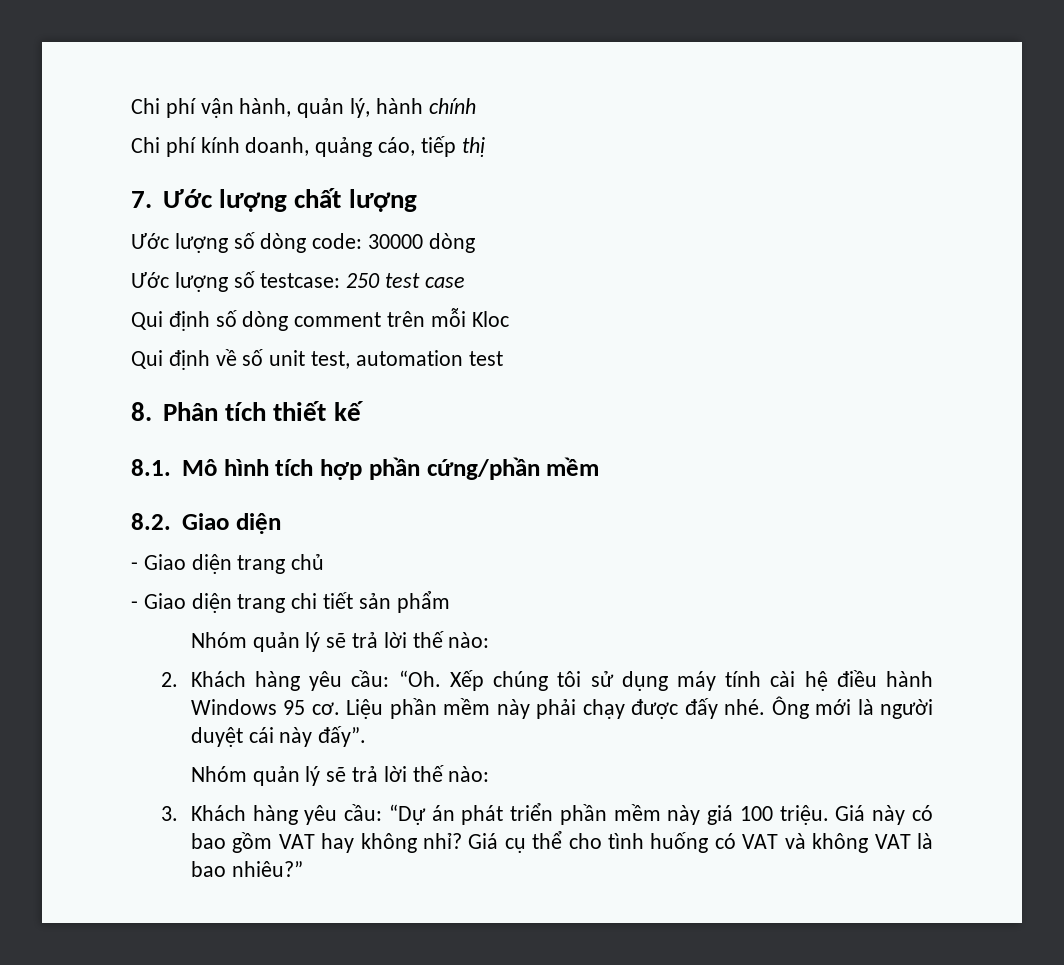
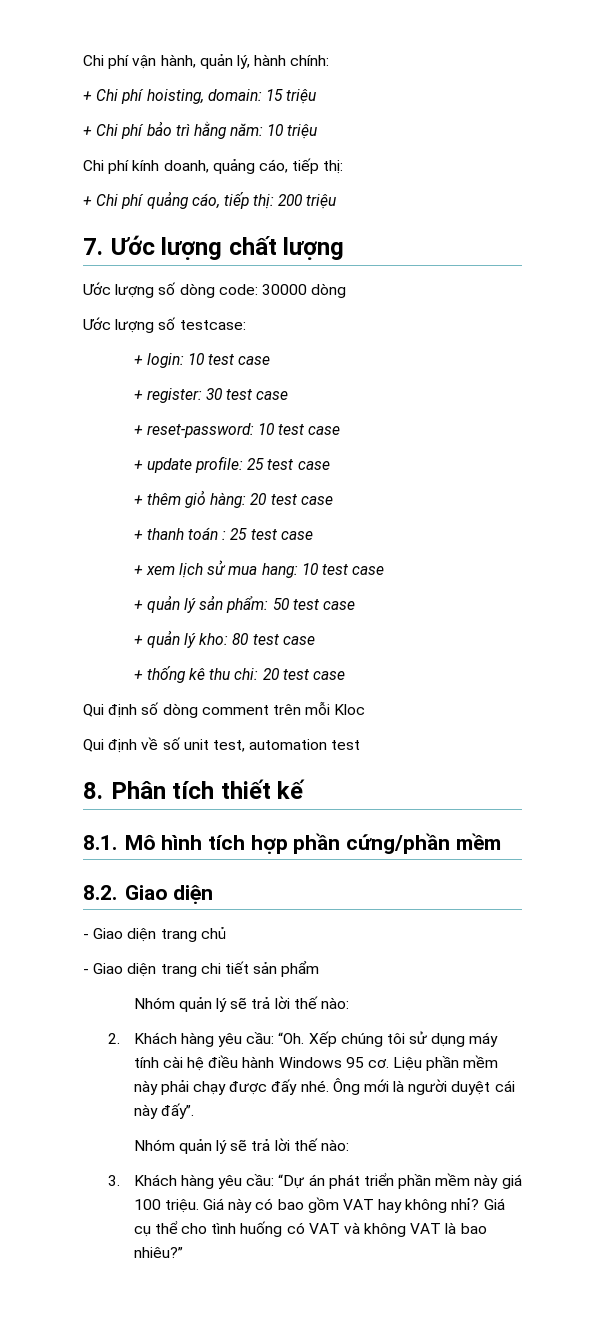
- Chi phí vận hành, quản lý, hành chính
+ Chi phí vận hành, quản lý, hành chính:
+ + Chi phí hoisting, domain: 15 triệu
+ + Chi phí bảo trì hằng năm: 10 triệu
- Chi phí kính doanh, quảng cáo, tiếp thị
+ Chi phí kính doanh, quảng cáo, tiếp thị:
+ + Chi phí quảng cáo, tiếp thị: 200 triệu
- Ước lượng số testcase: 250 test case
+ Ước lượng số testcase:
+ + login: 10 test case
+ + register: 30 test case
+ + reset-password: 10 test case
+ + update profile: 25 test case
+ + thêm giỏ hàng: 20 test case
+ + thanh toán : 25 test case
+ + xem lịch sử mua hang: 10 test case
+ + quản lý sản phẩm: 50 test case
+ + quản lý kho: 80 test case
+ + thống kê thu chi: 20 test case

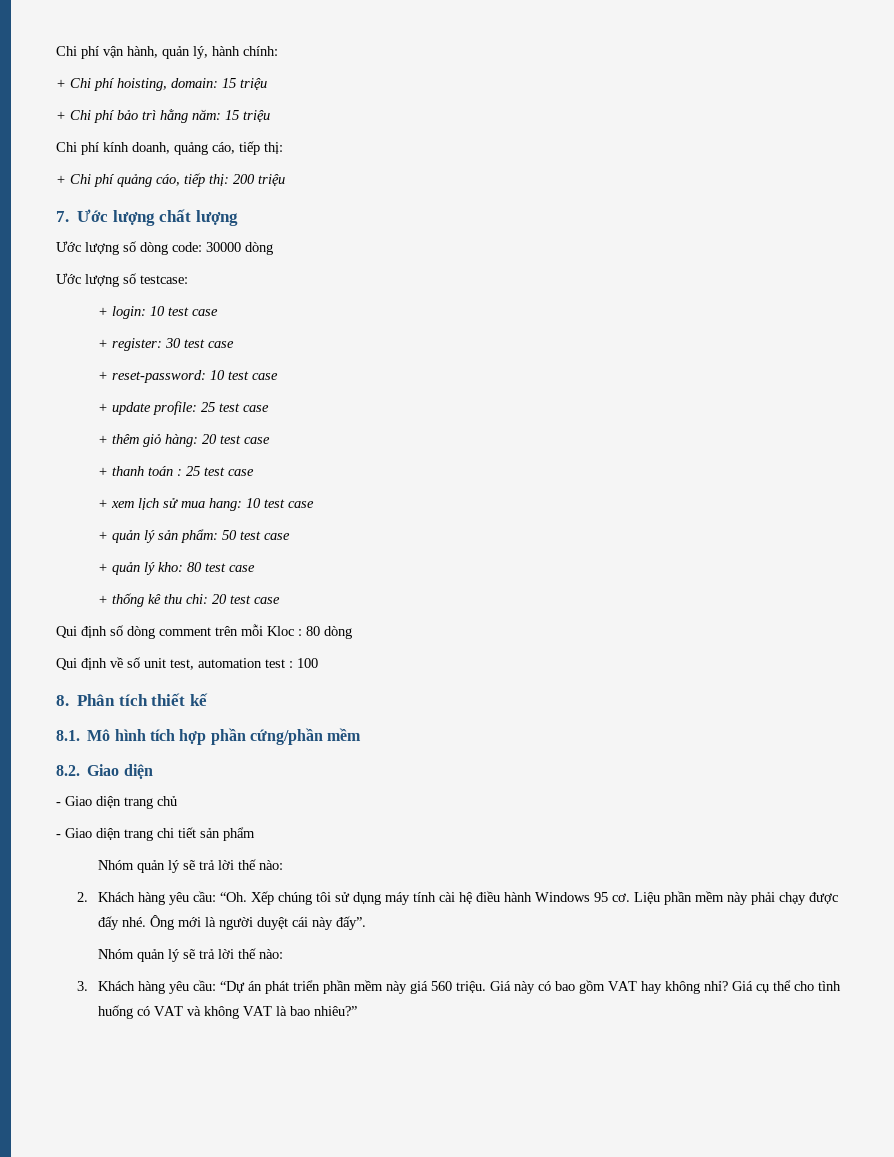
- + Chi phí bảo trì hằng năm: 10 triệu
+ + Chi phí bảo trì hằng năm: 15 triệu
- Qui định số dòng comment trên mỗi Kloc
+ Qui định số dòng comment trên mỗi Kloc : 80 dòng
- Qui định về số unit test, automation test
+ Qui định về số unit test, automation test : 100
- 3. Khách hàng yêu cầu: “Dự án phát triển phần mềm này giá 100 triệu.
+ 3. Khách hàng yêu cầu: “Dự án phát triển phần mềm này giá 560 triệu.

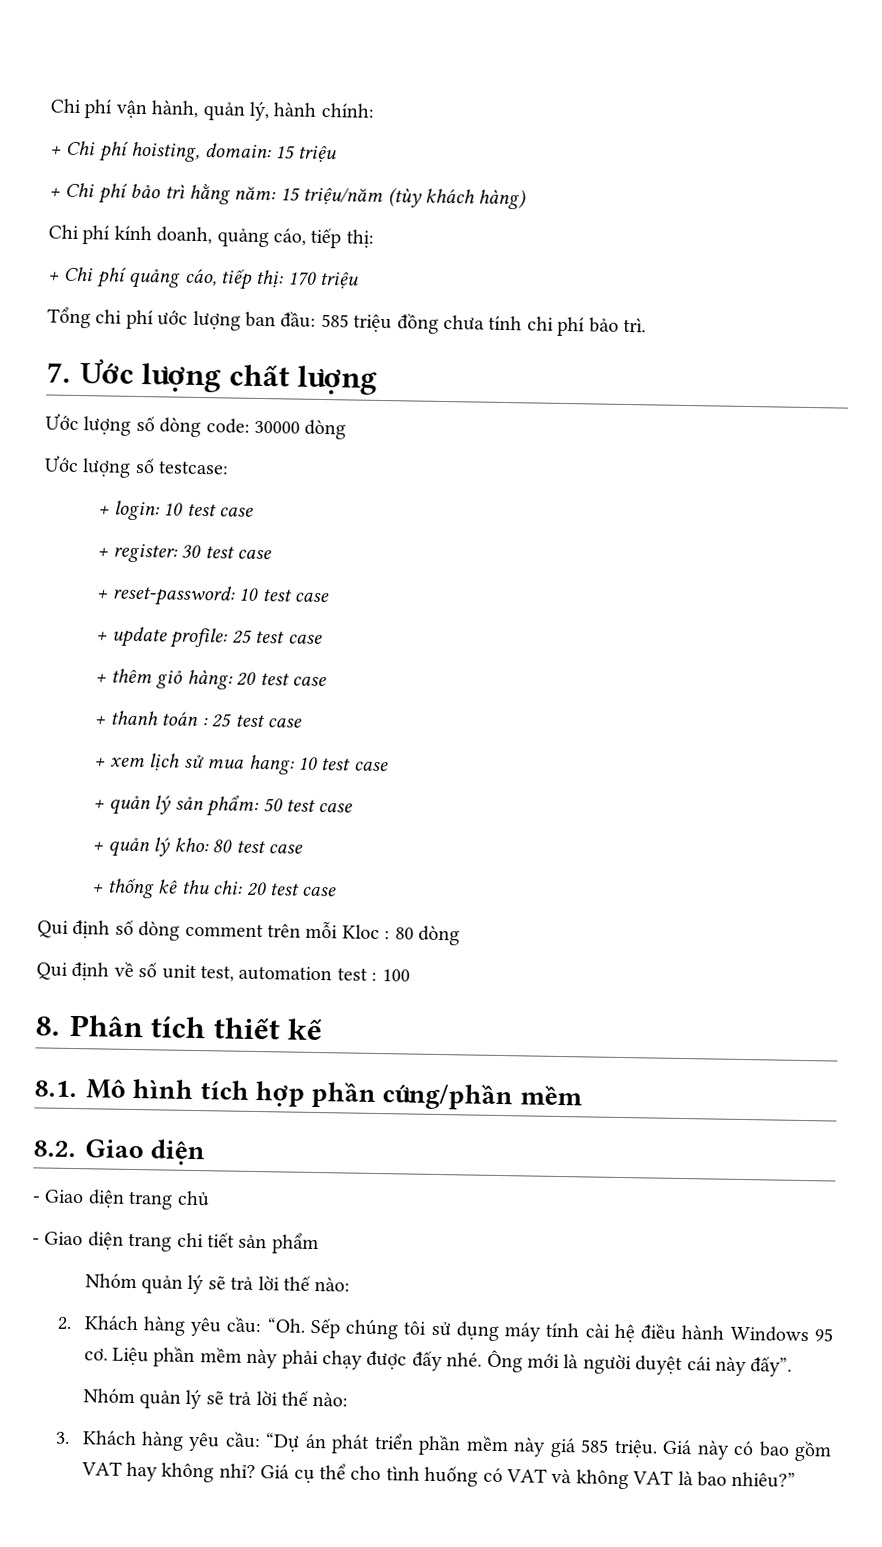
- + Chi phí bảo trì hằng năm: 15 triệu
+ + Chi phí bảo trì hằng năm: 15 triệu/năm (tùy khách hàng)
- + Chi phí quảng cáo, tiếp thị: 200 triệu
+ + Chi phí quảng cáo, tiếp thị: 170 triệu
+ Tổng chi phí ước lượng ban đầu: 585 triệu đồng chưa tính chi phí bảo trì.
- 2. Khách hàng yêu cầu: “Oh. Xếp chúng tôi sử dụng máy tính cài hệ điều hành Windows 95 cơ.
+ 2. Khách hàng yêu cầu: “Oh. Sếp chúng tôi sử dụng máy tính cài hệ điều hành Windows 95 cơ.
- 3. Khách hàng yêu cầu: “Dự án phát triển phần mềm này giá 560 triệu.
+ 3. Khách hàng yêu cầu: “Dự án phát triển phần mềm này giá 585 triệu.

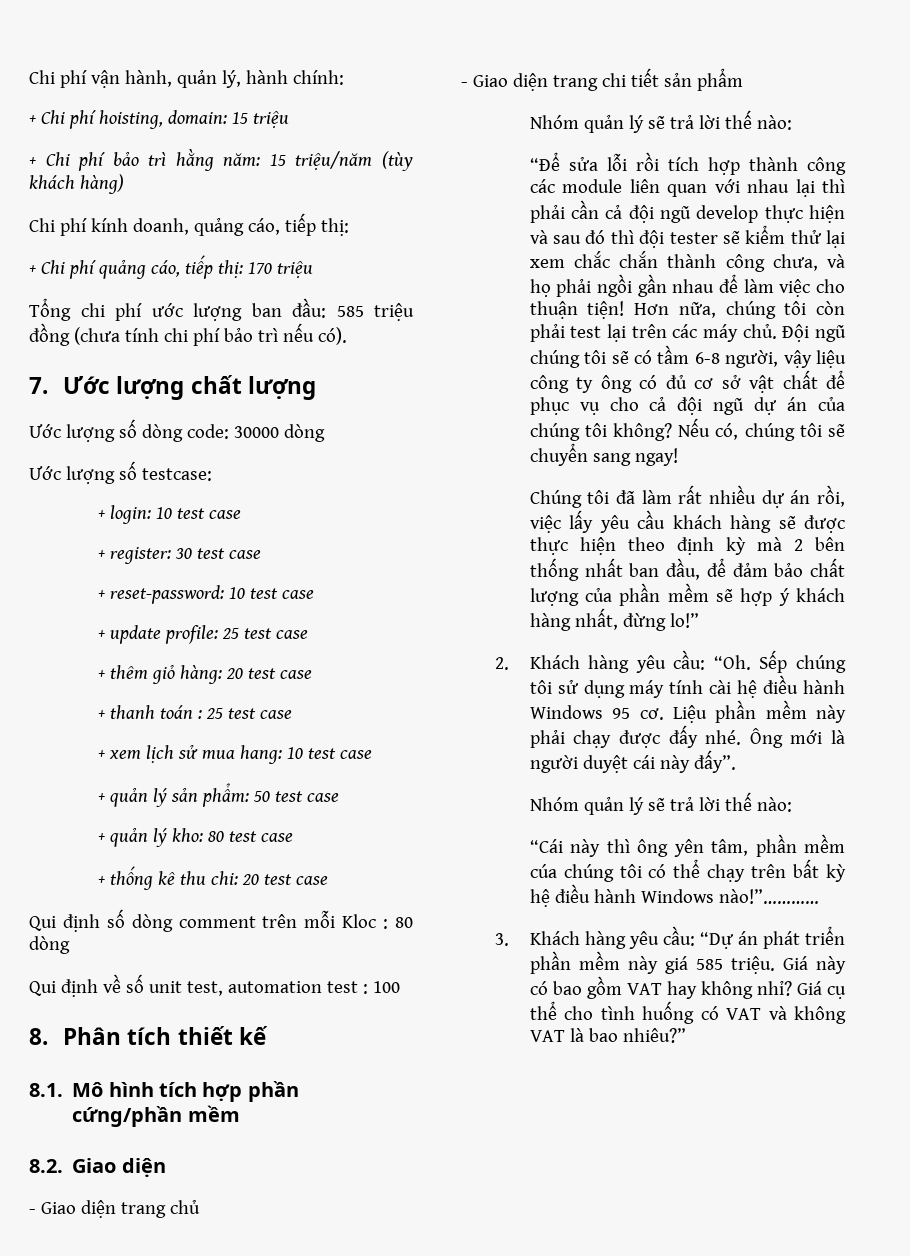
- Tổng chi phí ước lượng ban đầu: 585 triệu đồng chưa tính chi phí bảo trì.
+ Tổng chi phí ước lượng ban đầu: 585 triệu đồng (chưa tính chi phí bảo trì nếu có).
+ “Để sửa lỗi rồi tích hợp thành công các module liên quan với nhau lại thì phải cần cả đội ngũ develop thực hiện và sau đó thì đội tester sẽ kiểm thử lại xem chắc chắn thành công chưa, và họ phải ngồi gần nhau để làm việc cho thuận tiện! Hơn nữa, chúng tôi còn phải test lại trên các máy chủ. Đội ngũ chúng tôi sẽ có tầm 6-8 người, vậy liệu công ty ông có đủ cơ sở vật chất để phục vụ cho cả đội ngũ dự án của chúng tôi không? Nếu có, chúng tôi sẽ chuyển sang ngay!
+ Chúng tôi đã làm rất nhiều dự án rồi, việc lấy yêu cầu khách hàng sẽ được thực hiện theo định kỳ mà 2 bên thống nhất ban đầu, để đảm bảo chất lượng của phần mềm sẽ hợp ý khách hàng nhất, đừng lo!”
+ “Cái này thì ông yên tâm, phần mềm cúa chúng tôi có thể chạy trên bất kỳ hệ điều hành Windows nào!”…………

